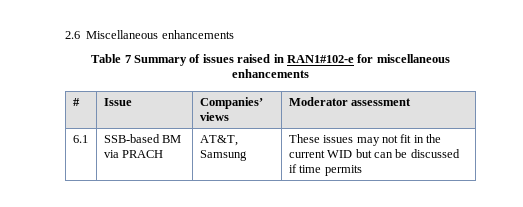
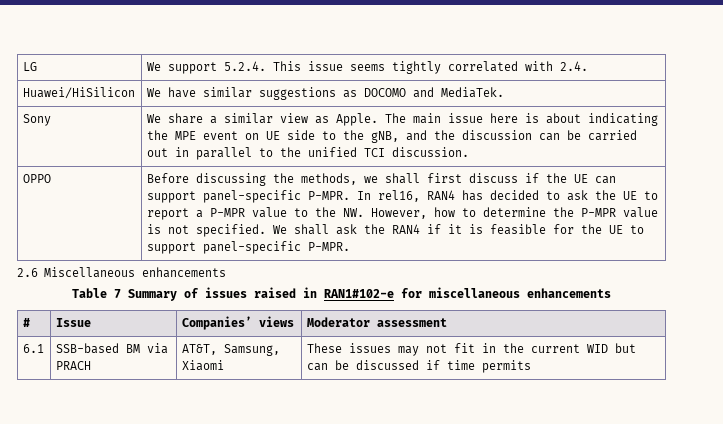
+ LG | We support 5.2.4. This issue seems tightly correlated with 2.4.
+ Huawei/HiSilicon | We have similar suggestions as DOCOMO and MediaTek.
+ Sony | We share a similar view as Apple. The main issue here is about indicating the MPE event on UE side to the gNB, and the discussion can be carried out in parallel to the unified TCI discussion.
+ OPPO | Before discussing the methods, we shall first discuss if the UE can support panel-specific P-MPR. In rel16, RAN4 has decided to ask the UE to report a P-MPR value to the NW. However, how to determine the P-MPR value is not specified. We shall ask the RAN4 if it is feasible for the UE to support panel-specific P-MPR.
- 6.1 | SSB-based BM via PRACH | AT&T, Samsung | These issues may not fit in the current WID but can be discussed if time permits
+ 6.1 | SSB-based BM via PRACH | AT&T, Samsung, Xiaomi | These issues may not fit in the current WID but can be discussed if time permits

